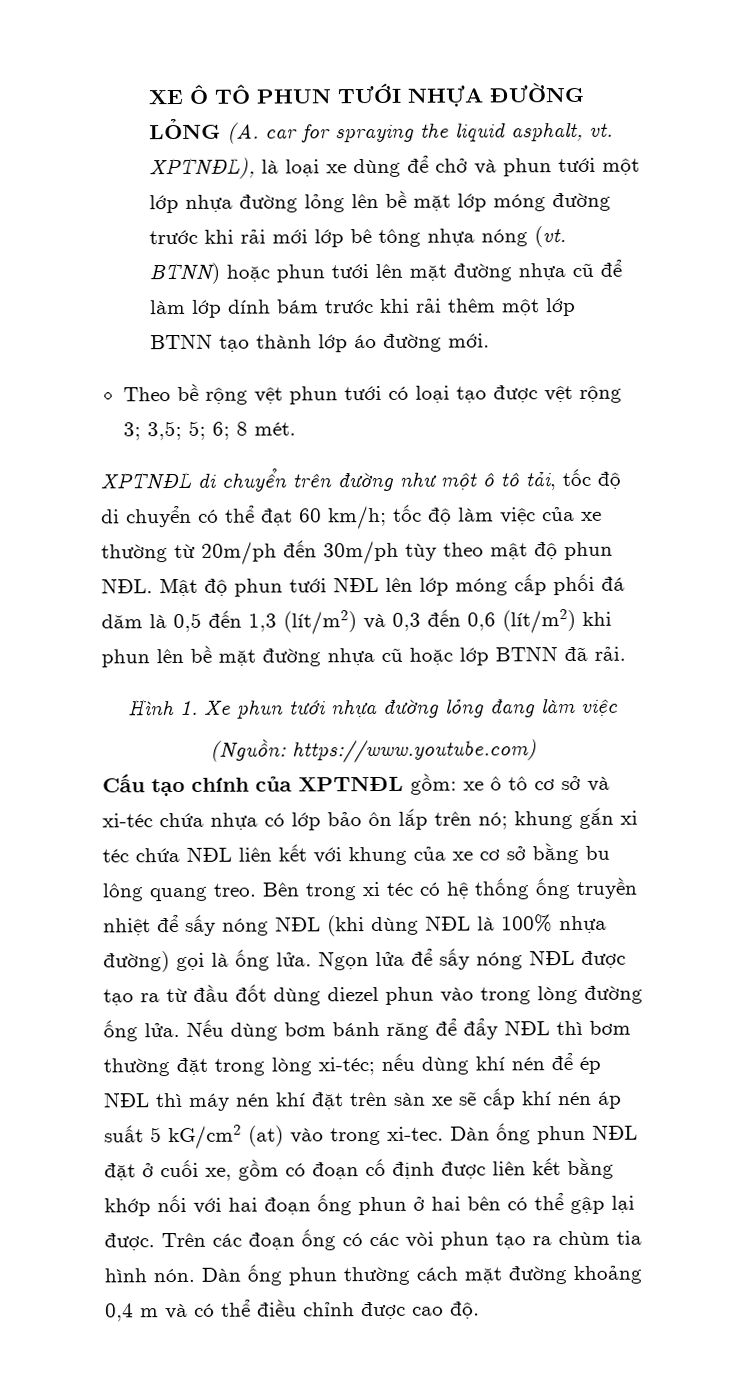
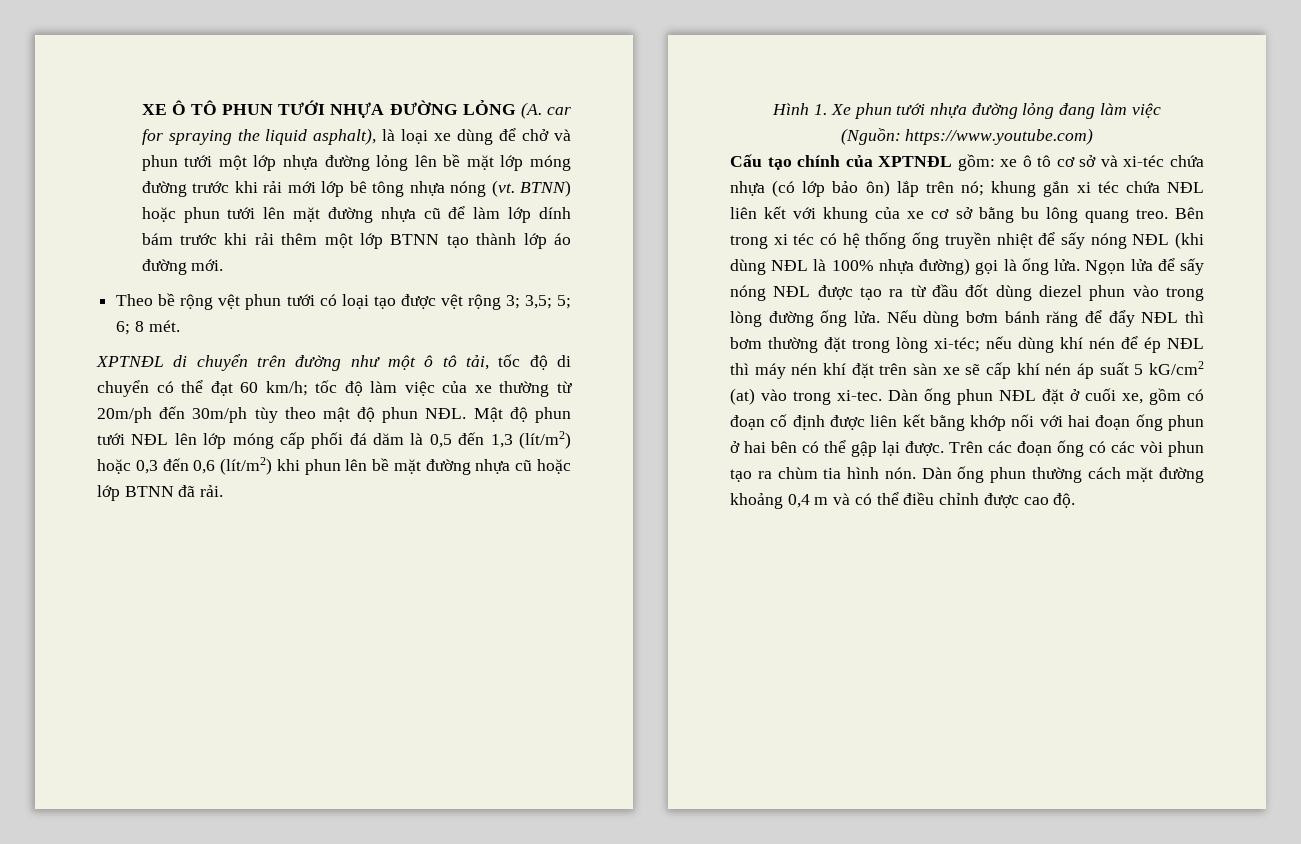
- XE Ô TÔ PHUN TƯỚI NHỰA ĐƯỜNG LỎNG (A. car for spraying the liquid asphalt, vt. XPTNĐL), là loại xe dùng để chở và phun tưới một lớp nhựa đường lỏng lên bề mặt lớp móng đường trước khi rải mới lớp bê tông nhựa nóng (vt.
+ XE Ô TÔ PHUN TƯỚI NHỰA ĐƯỜNG LỎNG (A. car for spraying the liquid asphalt), là loại xe dùng để chở và phun tưới một lớp nhựa đường lỏng lên bề mặt lớp móng đường trước khi rải mới lớp bê tông nhựa nóng (vt.
- tốc độ làm việc của xe thường từ 20m/ph đến 30m/ph tùy theo mật độ phun NĐL. Mật độ phun tưới NĐL lên lớp móng cấp phối đá dăm là 0,5 đến 1,3 (lít/m2) và 0,3 đến 0,6 (lít/m2) khi phun lên bề mặt đường nhựa cũ hoặc lớp BTNN đã rải.
+ tốc độ làm việc của xe thường từ 20m/ph đến 30m/ph tùy theo mật độ phun NĐL. Mật độ phun tưới NĐL lên lớp móng cấp phối đá dăm là 0,5 đến 1,3 (lít/m2) hoặc 0,3 đến 0,6 (lít/m2) khi phun lên bề mặt đường nhựa cũ hoặc lớp BTNN đã rải.
- Cấu tạo chính của XPTNĐL gồm: xe ô tô cơ sở và xi-téc chứa nhựa có lớp bảo ôn lắp trên nó; khung gắn xi téc chứa NĐL liên kết với khung của xe cơ sở bằng bu lông quang treo.
+ Cấu tạo chính của XPTNĐL gồm: xe ô tô cơ sở và xi-téc chứa nhựa (có lớp bảo ôn) lắp trên nó; khung gắn xi téc chứa NĐL liên kết với khung của xe cơ sở bằng bu lông quang treo.

